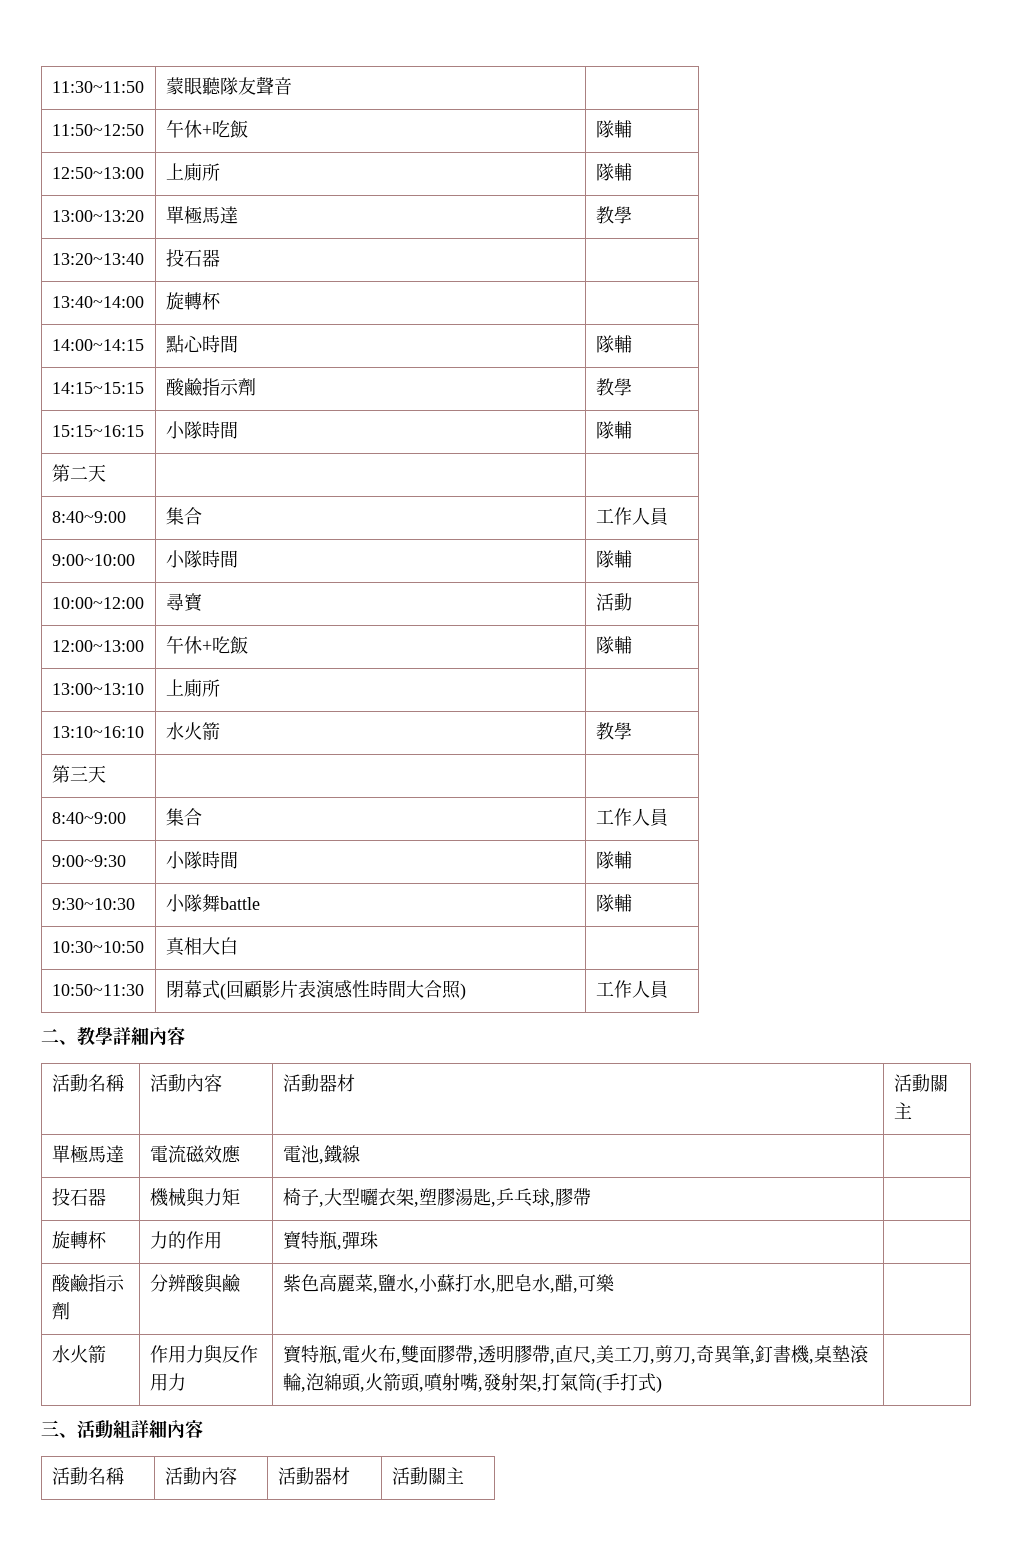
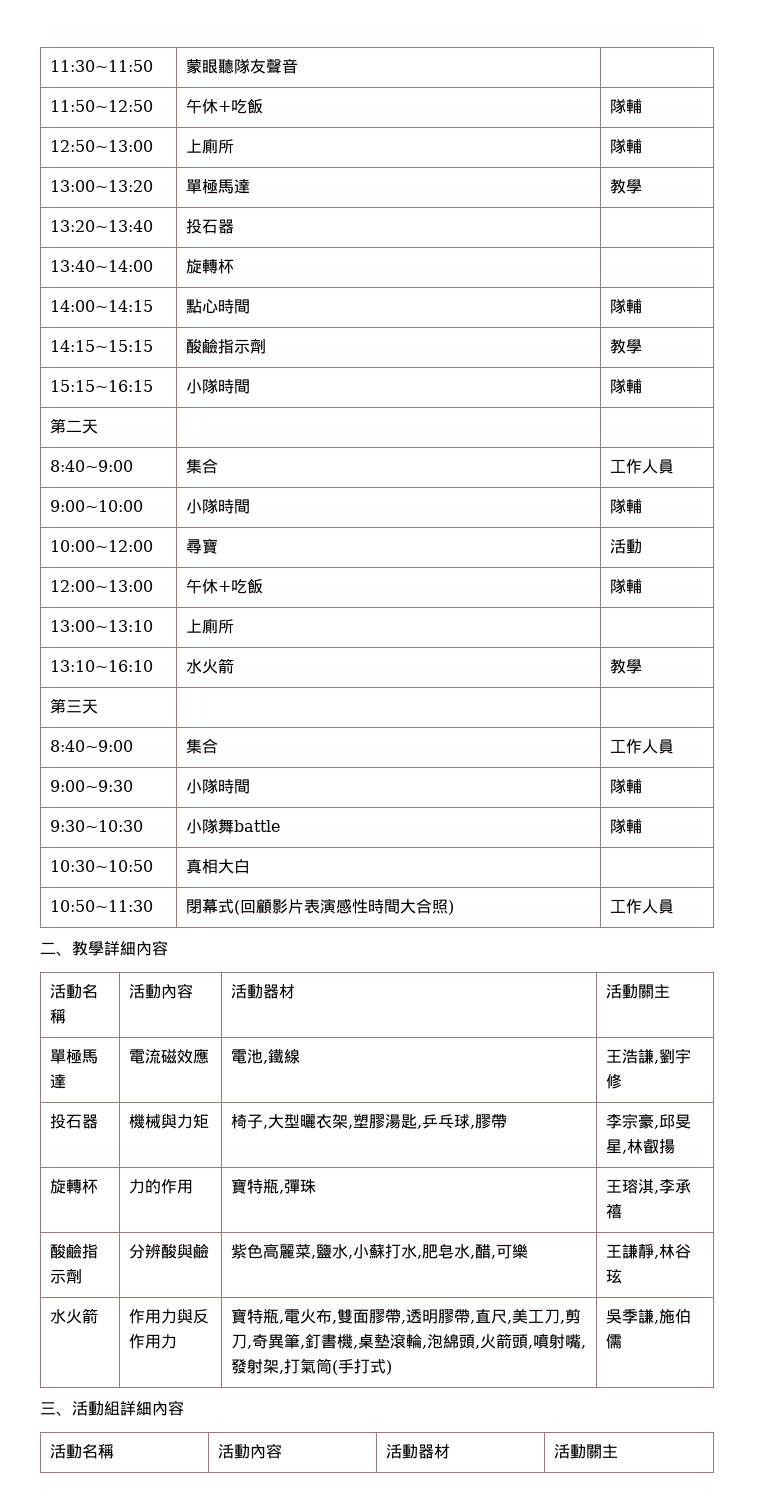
- 單極馬達 | 電流磁效應 | 電池,鐵線 |
+ 單極馬達 | 電流磁效應 | 電池,鐵線 | 王浩謙,劉宇修
- 投石器 | 機械與力矩 | 椅子,大型曬衣架,塑膠湯匙,乒乓球,膠帶 |
+ 投石器 | 機械與力矩 | 椅子,大型曬衣架,塑膠湯匙,乒乓球,膠帶 | 李宗豪,邱旻星,林叡揚
- 旋轉杯 | 力的作用 | 寶特瓶,彈珠 |
+ 旋轉杯 | 力的作用 | 寶特瓶,彈珠 | 王瑢淇,李承禧
- 酸鹼指示劑 | 分辨酸與鹼 | 紫色高麗菜,鹽水,小蘇打水,肥皂水,醋,可樂 |
+ 酸鹼指示劑 | 分辨酸與鹼 | 紫色高麗菜,鹽水,小蘇打水,肥皂水,醋,可樂 | 王謙靜,林谷玹
+ 吳季謙,施伯儒

